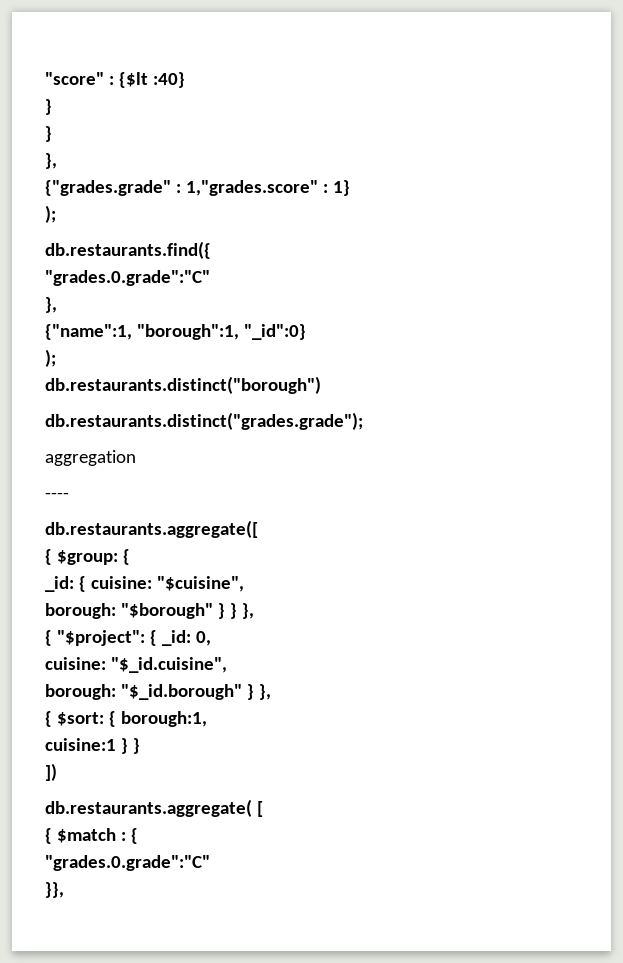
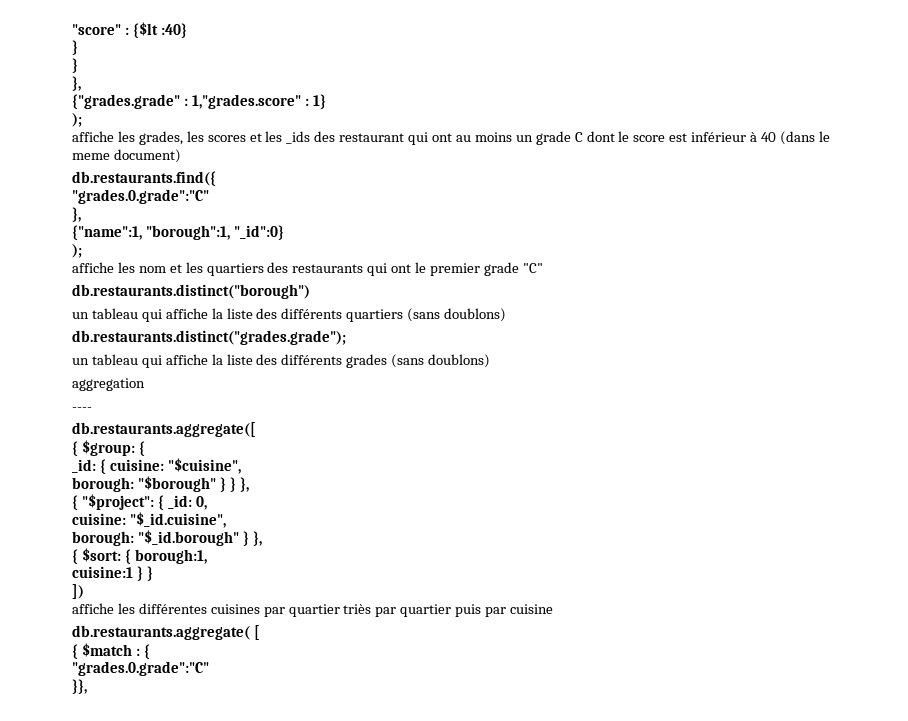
+ affiche les grades, les scores et les _ids des restaurant qui ont au moins un grade C dont le score est inférieur à 40 (dans le meme document)
+ affiche les nom et les quartiers des restaurants qui ont le premier grade "C"
  db.restaurants.distinct("borough")
+ un tableau qui affiche la liste des différents quartiers (sans doublons)
  db.restaurants.distinct("grades.grade");
+ un tableau qui affiche la liste des différents grades (sans doublons)
+ affiche les différentes cuisines par quartier triès par quartier puis par cuisine

